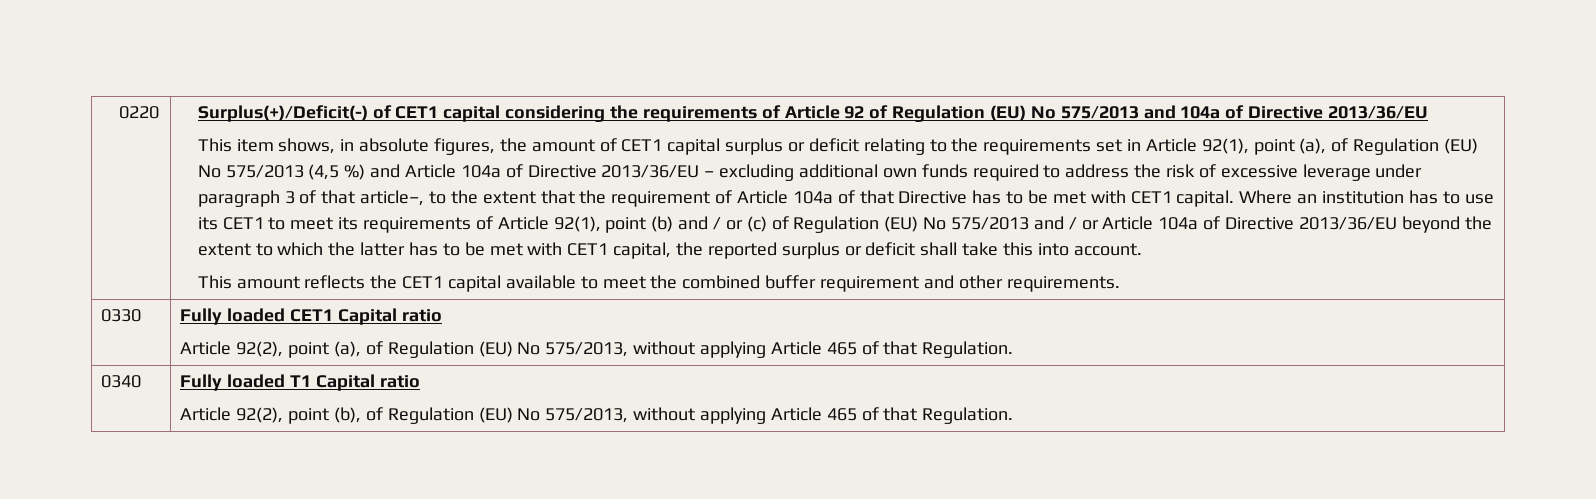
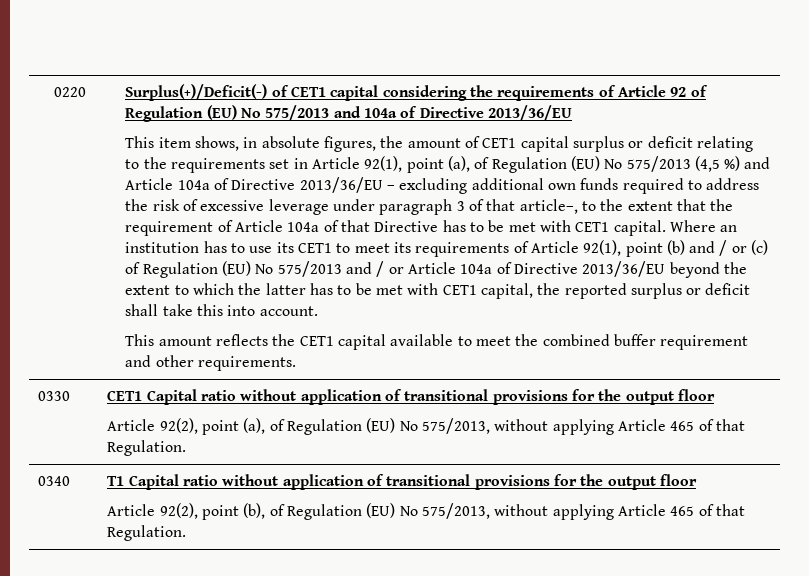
- 0330 | Fully loaded CET1 Capital ratio
+ 0330 | CET1 Capital ratio without application of transitional provisions for the output floor
- 0340 | Fully loaded T1 Capital ratio
+ 0340 | T1 Capital ratio without application of transitional provisions for the output floor

